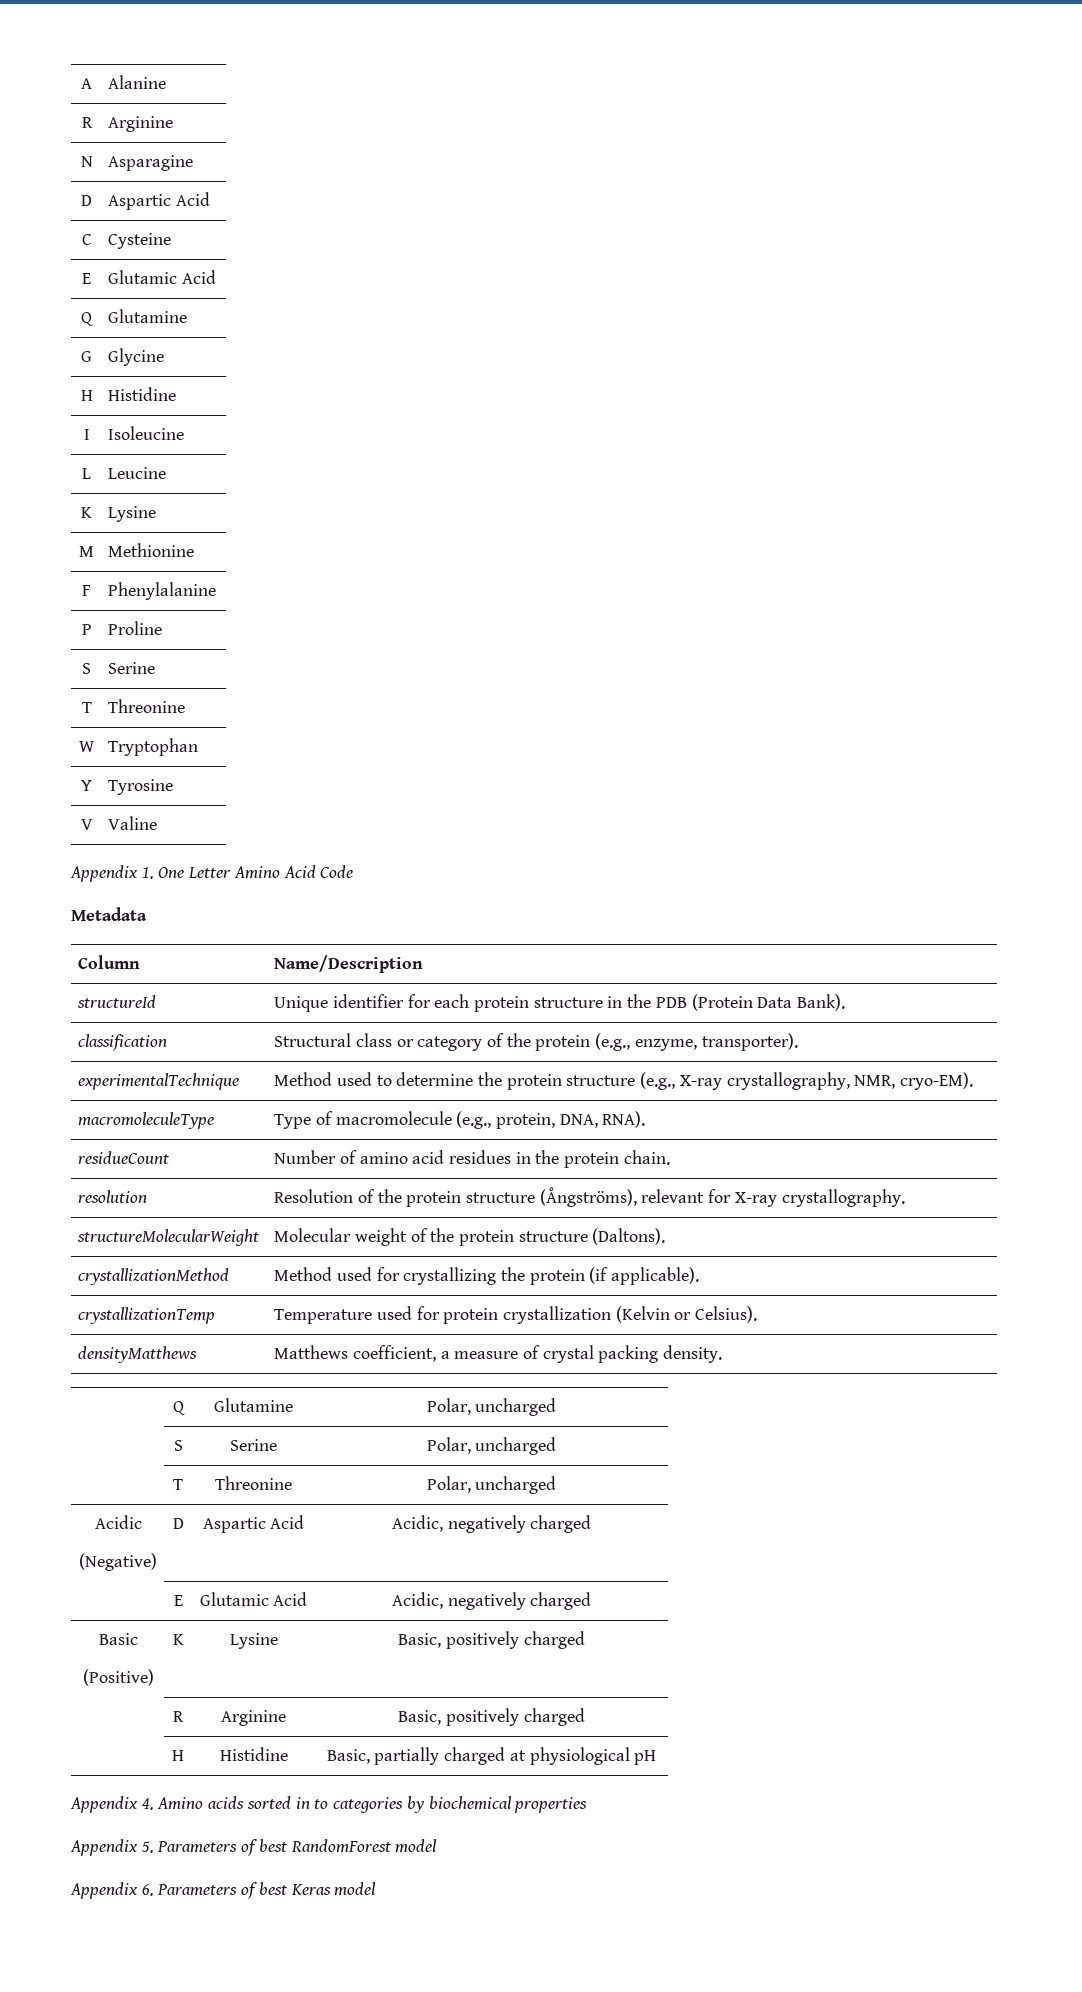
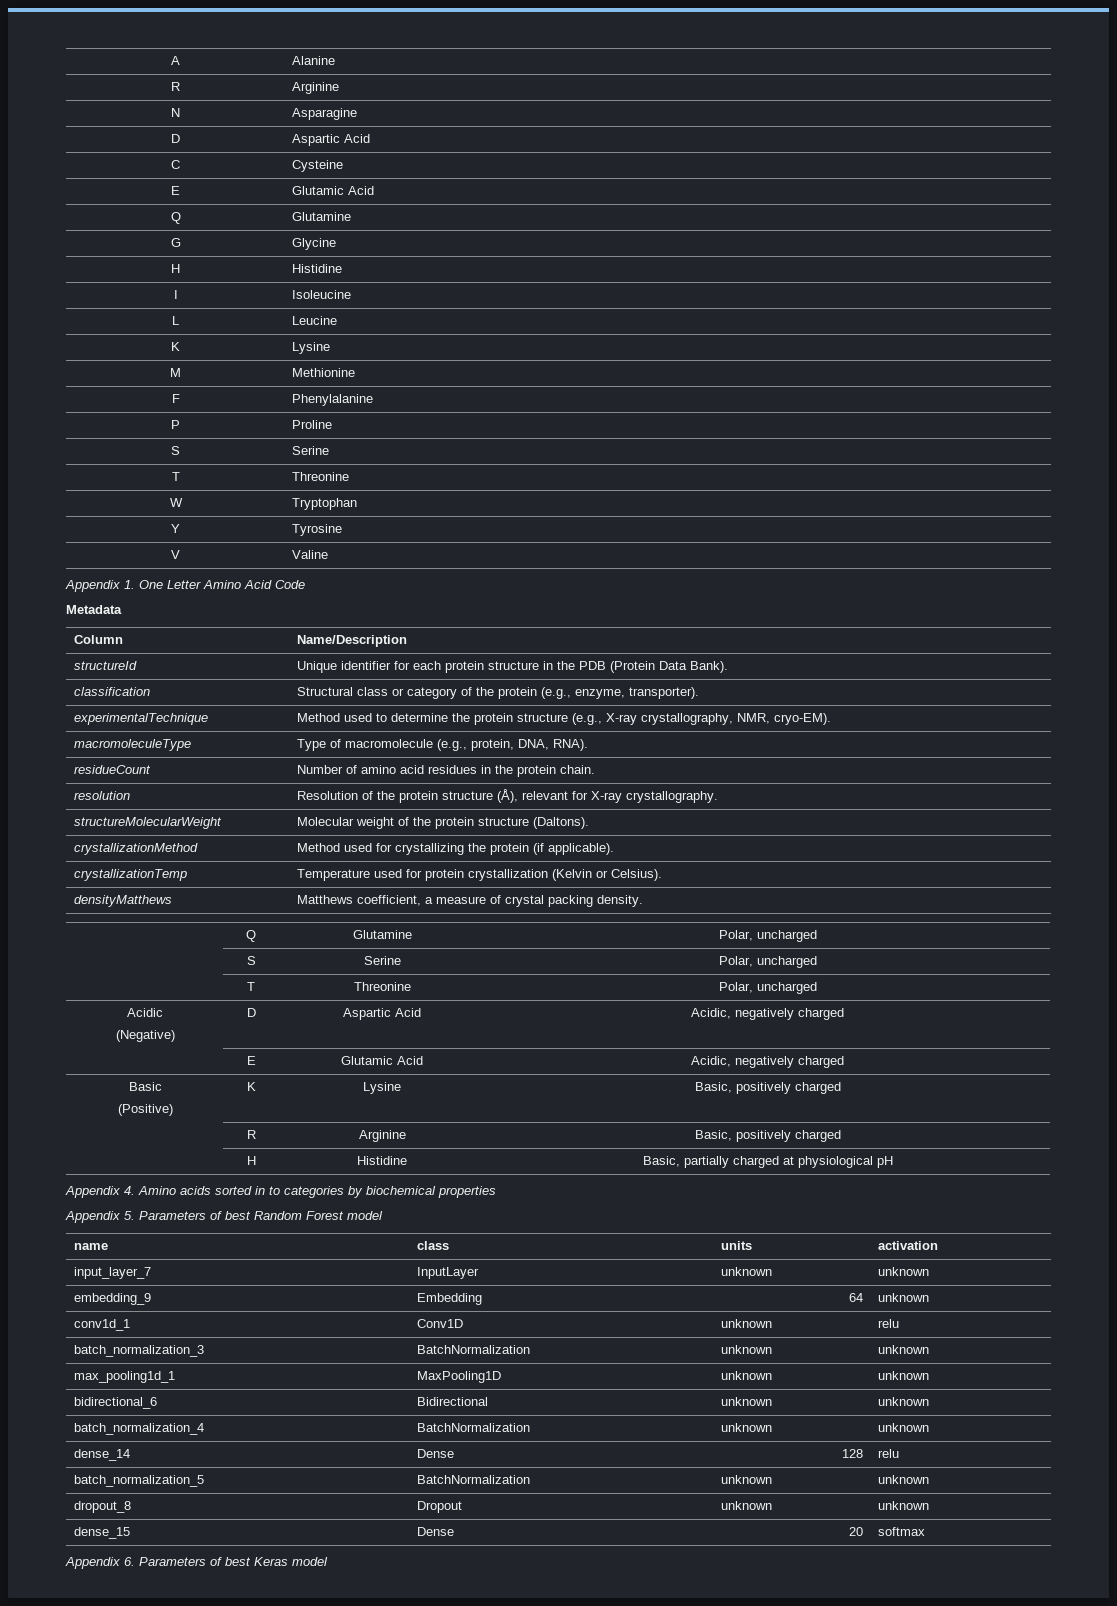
- resolution | Resolution of the protein structure (Ångströms), relevant for X-ray crystallography.
+ resolution | Resolution of the protein structure (Å), relevant for X-ray crystallography.
- Appendix 5. Parameters of best RandomForest model
+ Appendix 5. Parameters of best Random Forest model
+ name | class | units | activation
+ input_layer_7 | InputLayer | unknown | unknown
+ embedding_9 | Embedding | 64 | unknown
+ conv1d_1 | Conv1D | unknown | relu
+ batch_normalization_3 | BatchNormalization | unknown | unknown
+ max_pooling1d_1 | MaxPooling1D | unknown | unknown
+ bidirectional_6 | Bidirectional | unknown | unknown
+ batch_normalization_4 | BatchNormalization | unknown | unknown
+ dense_14 | Dense | 128 | relu
+ batch_normalization_5 | BatchNormalization | unknown | unknown
+ dropout_8 | Dropout | unknown | unknown
+ dense_15 | Dense | 20 | softmax

